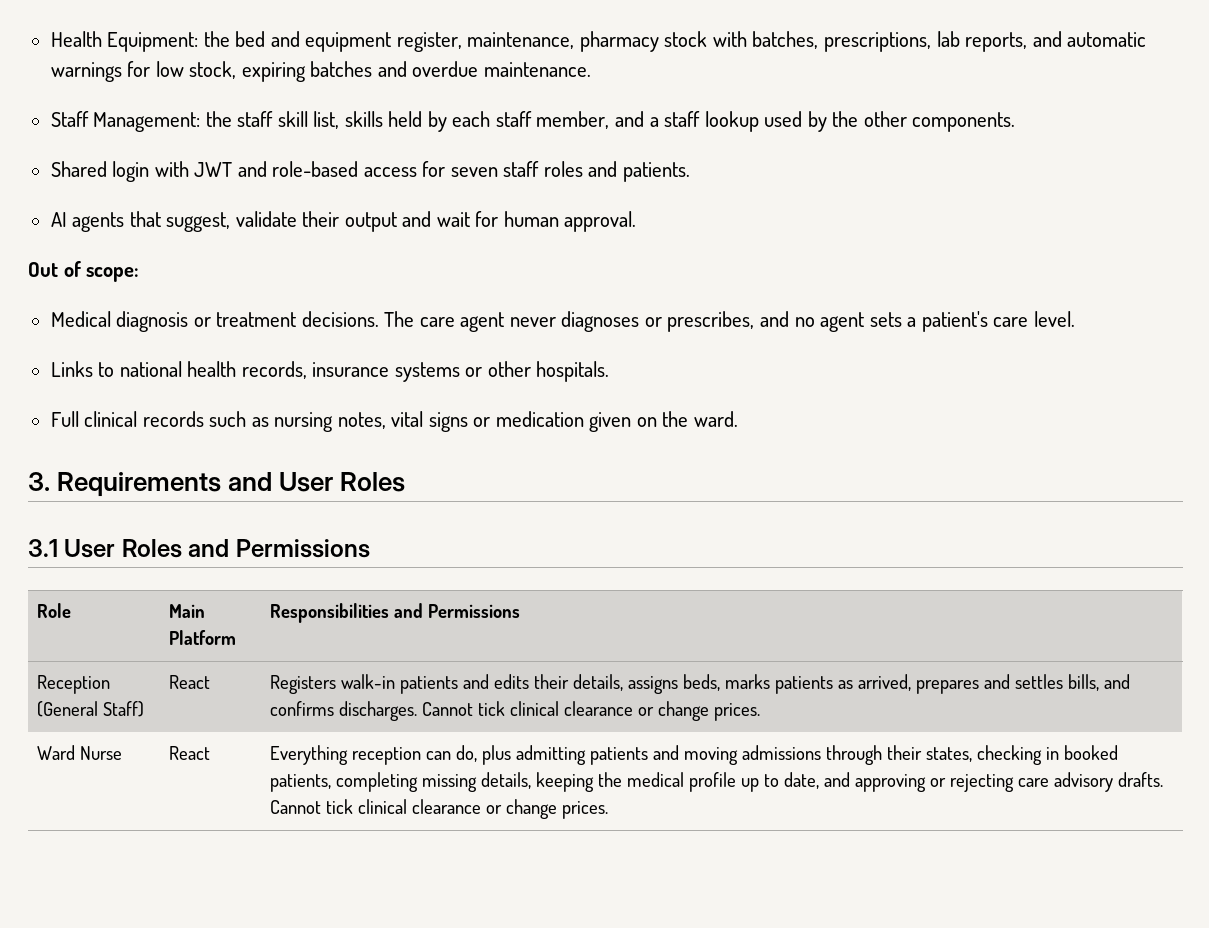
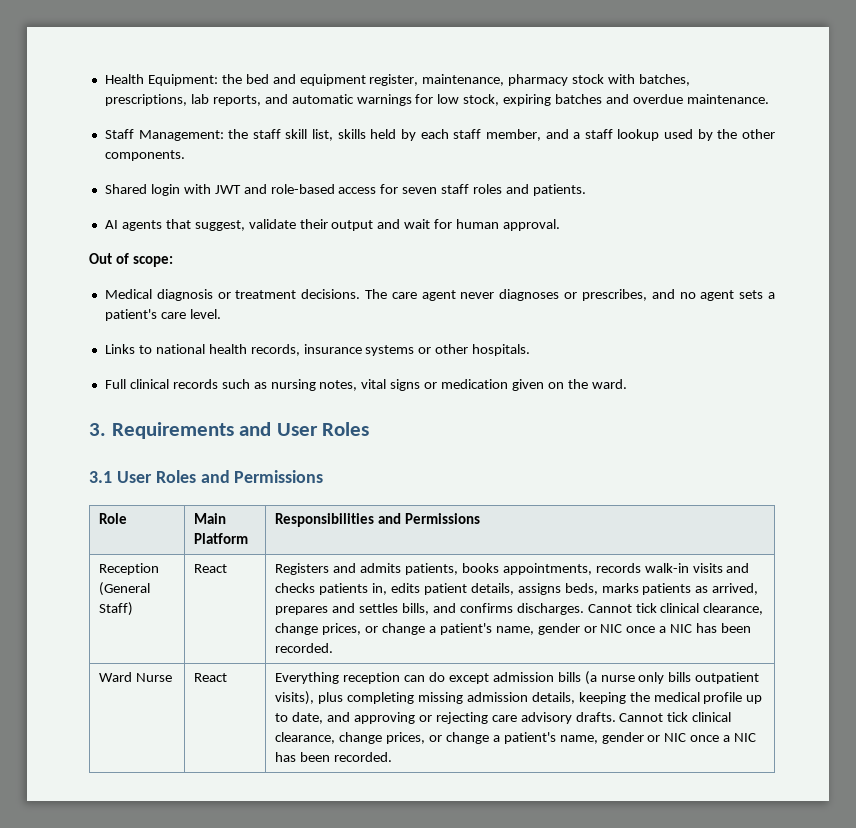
- Registers walk-in patients and edits their details, assigns beds, marks patients as arrived, prepares and settles bills, and confirms discharges. Cannot tick clinical clearance or change prices.
+ Registers and admits patients, books appointments, records walk-in visits and checks patients in, edits patient details, assigns beds, marks patients as arrived, prepares and settles bills, and confirms discharges. Cannot tick clinical clearance, change prices, or change a patient's name, gender or NIC once a NIC has been recorded.
- Everything reception can do, plus admitting patients and moving admissions through their states, checking in booked patients, completing missing details, keeping the medical profile up to date, and approving or rejecting care advisory drafts. Cannot tick clinical clearance or change prices.
+ Everything reception can do except admission bills (a nurse only bills outpatient visits), plus completing missing admission details, keeping the medical profile up to date, and approving or rejecting care advisory drafts. Cannot tick clinical clearance, change prices, or change a patient's name, gender or NIC once a NIC has been recorded.

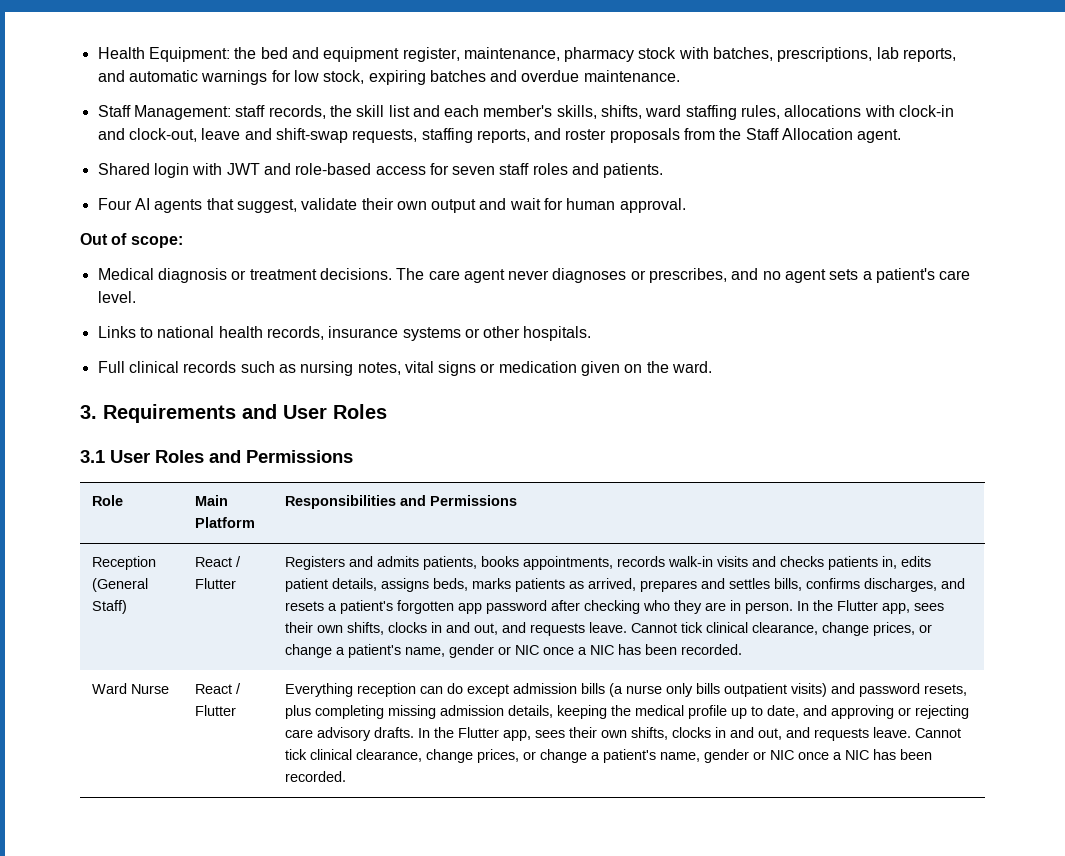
- Staff Management: the staff skill list, skills held by each staff member, and a staff lookup used by the other components.
+ Staff Management: staff records, the skill list and each member's skills, shifts, ward staffing rules, allocations with clock-in and clock-out, leave and shift-swap requests, staffing reports, and roster proposals from the Staff Allocation agent.
- AI agents that suggest, validate their output and wait for human approval.
+ Four AI agents that suggest, validate their own output and wait for human approval.
- Reception (General Staff) | React
+ Reception (General Staff) | React / Flutter
- Registers and admits patients, books appointments, records walk-in visits and checks patients in, edits patient details, assigns beds, marks patients as arrived, prepares and settles bills, and confirms discharges.
+ Registers and admits patients, books appointments, records walk-in visits and checks patients in, edits patient details, assigns beds, marks patients as arrived, prepares and settles bills, confirms discharges, and resets a patient's forgotten app password after checking who they are in person. In the Flutter app, sees their own shifts, clocks in and out, and requests leave.
- Ward Nurse | React
+ Ward Nurse | React / Flutter
- Everything reception can do except admission bills (a nurse only bills outpatient visits), plus completing missing admission details, keeping the medical profile up to date, and approving or rejecting care advisory drafts.
+ Everything reception can do except admission bills (a nurse only bills outpatient visits) and password resets, plus completing missing admission details, keeping the medical profile up to date, and approving or rejecting care advisory drafts. In the Flutter app, sees their own shifts, clocks in and out, and requests leave.

